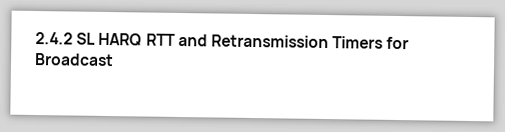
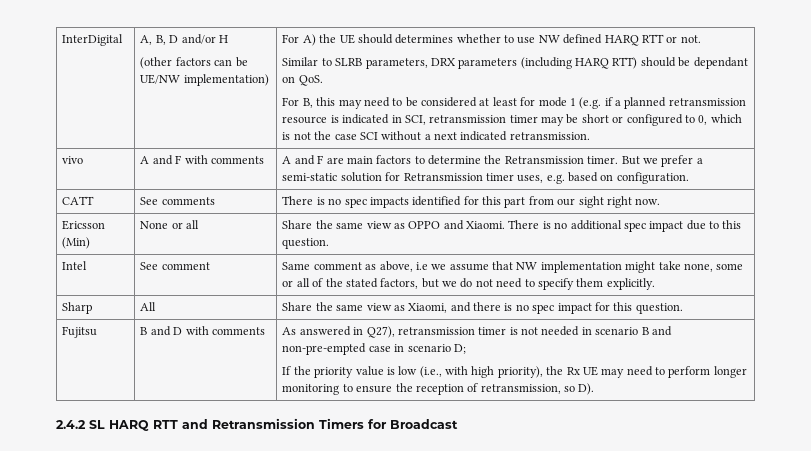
+ InterDigital | A, B, D and/or H
+ (other factors can be UE/NW implementation) | For A) the UE should determines whether to use NW defined HARQ RTT or not.
+ Similar to SLRB parameters, DRX parameters (including HARQ RTT) should be dependant on QoS.
+ For B, this may need to be considered at least for mode 1 (e.g. if a planned retransmission resource is indicated in SCI, retransmission timer may be short or configured to 0, which is not the case SCI without a next indicated retransmission.
+ vivo | A and F with comments | A and F are main factors to determine the Retransmission timer. But we prefer a semi-static solution for Retransmission timer uses, e.g. based on configuration.
+ CATT | See comments | There is no spec impacts identified for this part from our sight right now.
+ Ericsson (Min) | None or all | Share the same view as OPPO and Xiaomi. There is no additional spec impact due to this question.
+ Intel | See comment | Same comment as above, i.e we assume that NW implementation might take none, some or all of the stated factors, but we do not need to specify them explicitly.
+ Sharp | All | Share the same view as Xiaomi, and there is no spec impact for this question.
+ Fujitsu | B and D with comments | As answered in Q27), retransmission timer is not needed in scenario B and non-pre-empted case in scenario D;
+ If the priority value is low (i.e., with high priority), the Rx UE may need to perform longer monitoring to ensure the reception of retransmission, so D).

